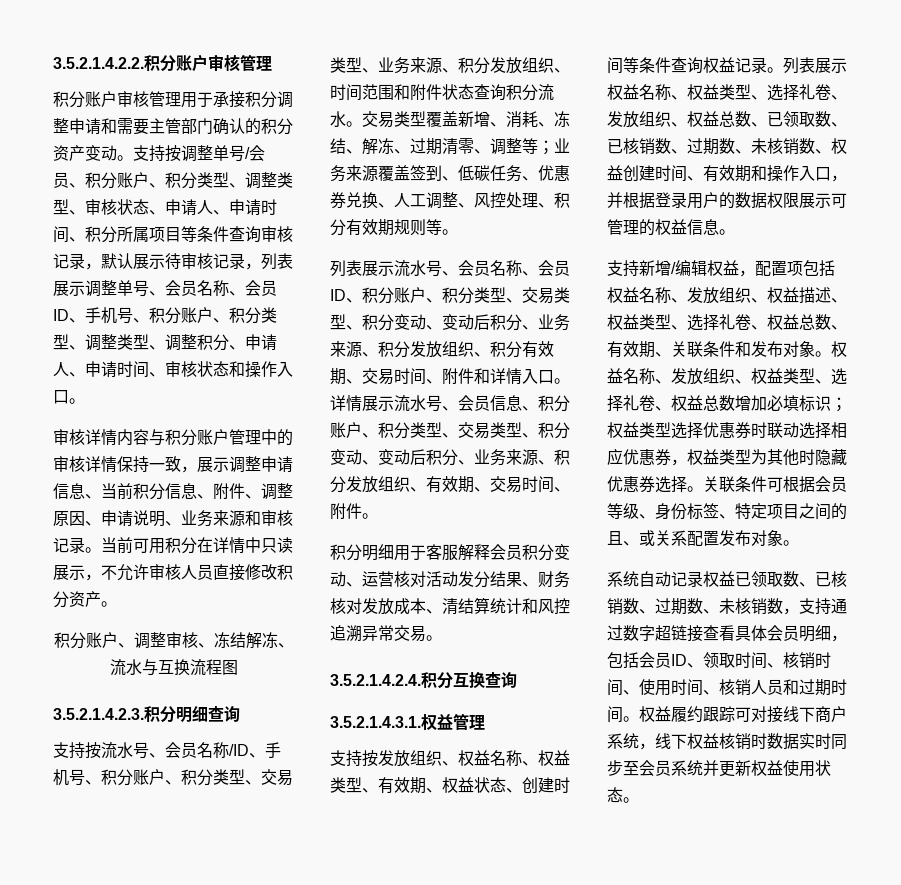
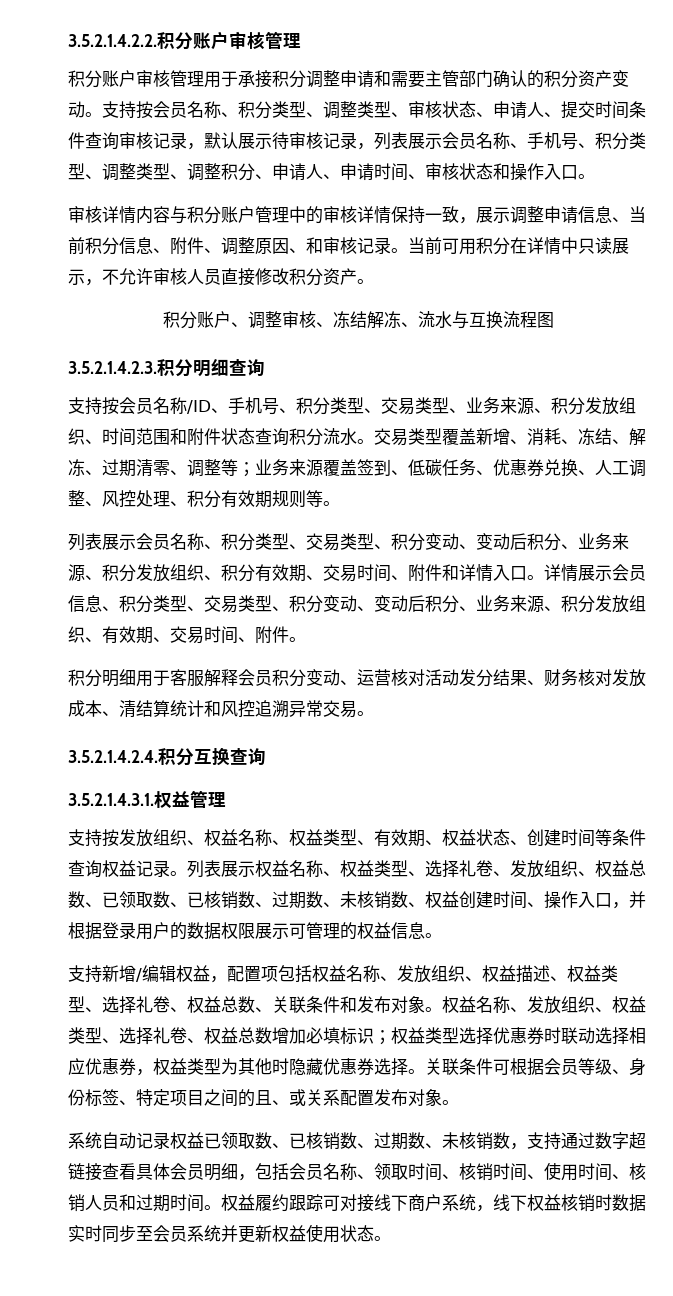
- 支持按调整单号/会员、积分账户、积分类型、调整类型、审核状态、申请人、申请时间、积分所属项目等条件查询审核记录，默认展示待审核记录，列表展示调整单号、会员名称、会员ID、手机号、积分账户、积分类型、调整类型、调整积分、申请人、申请时间、审核状态和操作入口。
+ 支持按会员名称、积分类型、调整类型、审核状态、申请人、提交时间条件查询审核记录，默认展示待审核记录，列表展示会员名称、手机号、积分类型、调整类型、调整积分、申请人、申请时间、审核状态和操作入口。
- 审核详情内容与积分账户管理中的审核详情保持一致，展示调整申请信息、当前积分信息、附件、调整原因、申请说明、业务来源和审核记录。
+ 审核详情内容与积分账户管理中的审核详情保持一致，展示调整申请信息、当前积分信息、附件、调整原因、和审核记录。
- 支持按流水号、会员名称/ID、手机号、积分账户、积分类型、交易类型、业务来源、积分发放组织、时间范围和附件状态查询积分流水。
+ 支持按会员名称/ID、手机号、积分类型、交易类型、业务来源、积分发放组织、时间范围和附件状态查询积分流水。
- 列表展示流水号、会员名称、会员ID、积分账户、积分类型、交易类型、积分变动、变动后积分、业务来源、积分发放组织、积分有效期、交易时间、附件和详情入口。
+ 列表展示会员名称、积分类型、交易类型、积分变动、变动后积分、业务来源、积分发放组织、积分有效期、交易时间、附件和详情入口。
- 详情展示流水号、会员信息、积分账户、积分类型、交易类型、积分变动、变动后积分、业务来源、积分发放组织、有效期、交易时间、附件。
+ 详情展示会员信息、积分类型、交易类型、积分变动、变动后积分、业务来源、积分发放组织、有效期、交易时间、附件。
- 列表展示权益名称、权益类型、选择礼卷、发放组织、权益总数、已领取数、已核销数、过期数、未核销数、权益创建时间、有效期和操作入口，并根据登录用户的数据权限展示可管理的权益信息。
+ 列表展示权益名称、权益类型、选择礼卷、发放组织、权益总数、已领取数、已核销数、过期数、未核销数、权益创建时间、操作入口，并根据登录用户的数据权限展示可管理的权益信息。
- 支持新增/编辑权益，配置项包括权益名称、发放组织、权益描述、权益类型、选择礼卷、权益总数、有效期、关联条件和发布对象。
+ 支持新增/编辑权益，配置项包括权益名称、发放组织、权益描述、权益类型、选择礼卷、权益总数、关联条件和发布对象。
- 系统自动记录权益已领取数、已核销数、过期数、未核销数，支持通过数字超链接查看具体会员明细，包括会员ID、领取时间、核销时间、使用时间、核销人员和过期时间。
+ 系统自动记录权益已领取数、已核销数、过期数、未核销数，支持通过数字超链接查看具体会员明细，包括会员名称、领取时间、核销时间、使用时间、核销人员和过期时间。

